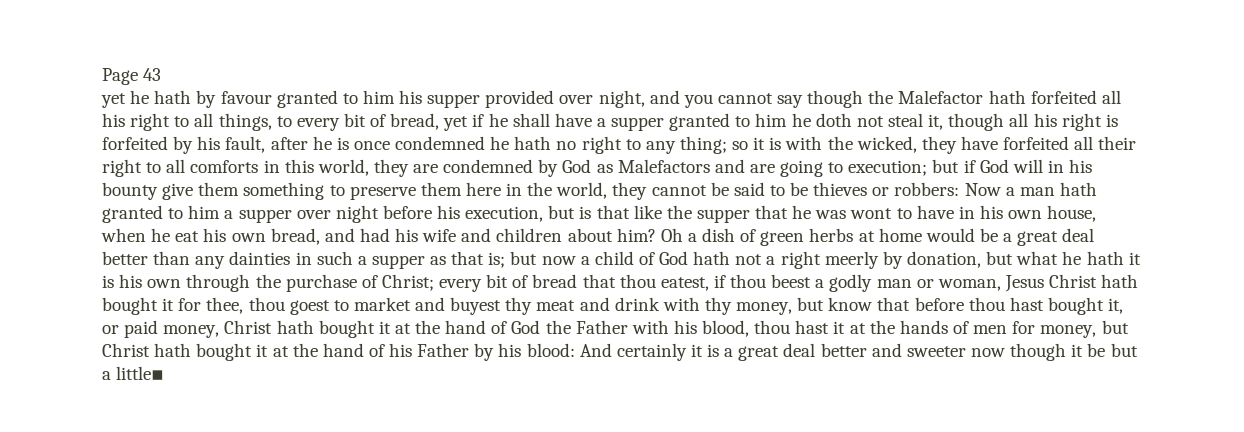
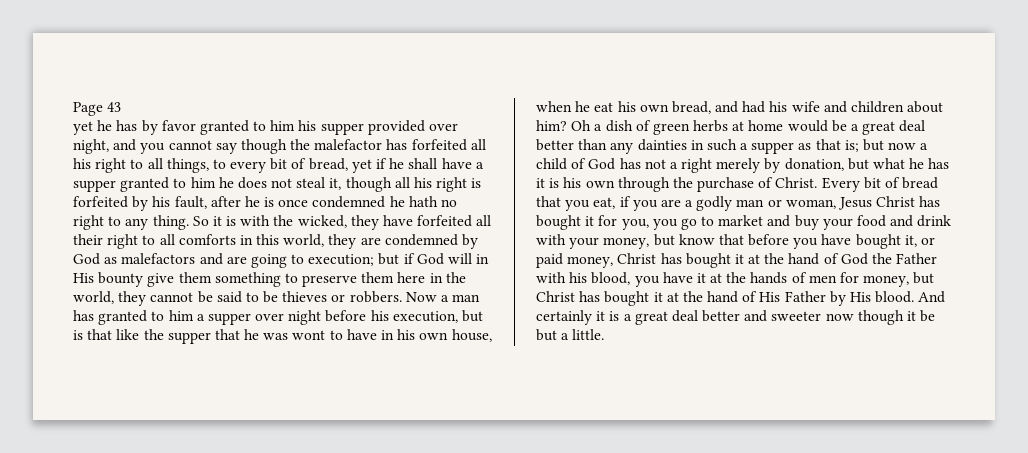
- yet he hath by favour granted to him his supper provided over night, and you cannot say though the Malefactor hath forfeited all his right to all things, to every bit of bread, yet if he shall have a supper granted to him he doth not steal it, though all his right is forfeited by his fault, after he is once condemned he hath no right to any thing; so it is with the wicked, they have forfeited all their right to all comforts in this world, they are condemned by God as Malefactors and are going to execution;
+ yet he has by favor granted to him his supper provided over night, and you cannot say though the malefactor has forfeited all his right to all things, to every bit of bread, yet if he shall have a supper granted to him he does not steal it, though all his right is forfeited by his fault, after he is once condemned he hath no right to any thing. So it is with the wicked, they have forfeited all their right to all comforts in this world, they are condemned by God as malefactors and are going to execution;
- but if God will in his bounty give them something to preserve them here in the world, they cannot be said to be thieves or robbers:
+ but if God will in His bounty give them something to preserve them here in the world, they cannot be said to be thieves or robbers.
- Now a man hath granted to him a supper over night before his execution, but is that like the supper that he was wont to have in his own house, when he eat his own bread, and had his wife and children about him?
+ Now a man has granted to him a supper over night before his execution, but is that like the supper that he was wont to have in his own house, when he eat his own bread, and had his wife and children about him?
- but now a child of God hath not a right meerly by donation, but what he hath it is his own through the purchase of Christ; every bit of bread that thou eatest, if thou beest a godly man or woman, Jesus Christ hath bought it for thee, thou goest to market and buyest thy meat and drink with thy money, but know that before thou hast bought it, or paid money, Christ hath bought it at the hand of God the Father with his blood, thou hast it at the hands of men for money, but Christ hath bought it at the hand of his Father by his blood:
+ but now a child of God has not a right merely by donation, but what he has it is his own through the purchase of Christ. Every bit of bread that you eat, if you are a godly man or woman, Jesus Christ has bought it for you, you go to market and buy your food and drink with your money, but know that before you have bought it, or paid money, Christ has bought it at the hand of God the Father with his blood, you have it at the hands of men for money, but Christ has bought it at the hand of His Father by His blood.
- And certainly it is a great deal better and sweeter now though it be but a little▪
+ And certainly it is a great deal better and sweeter now though it be but a little.

